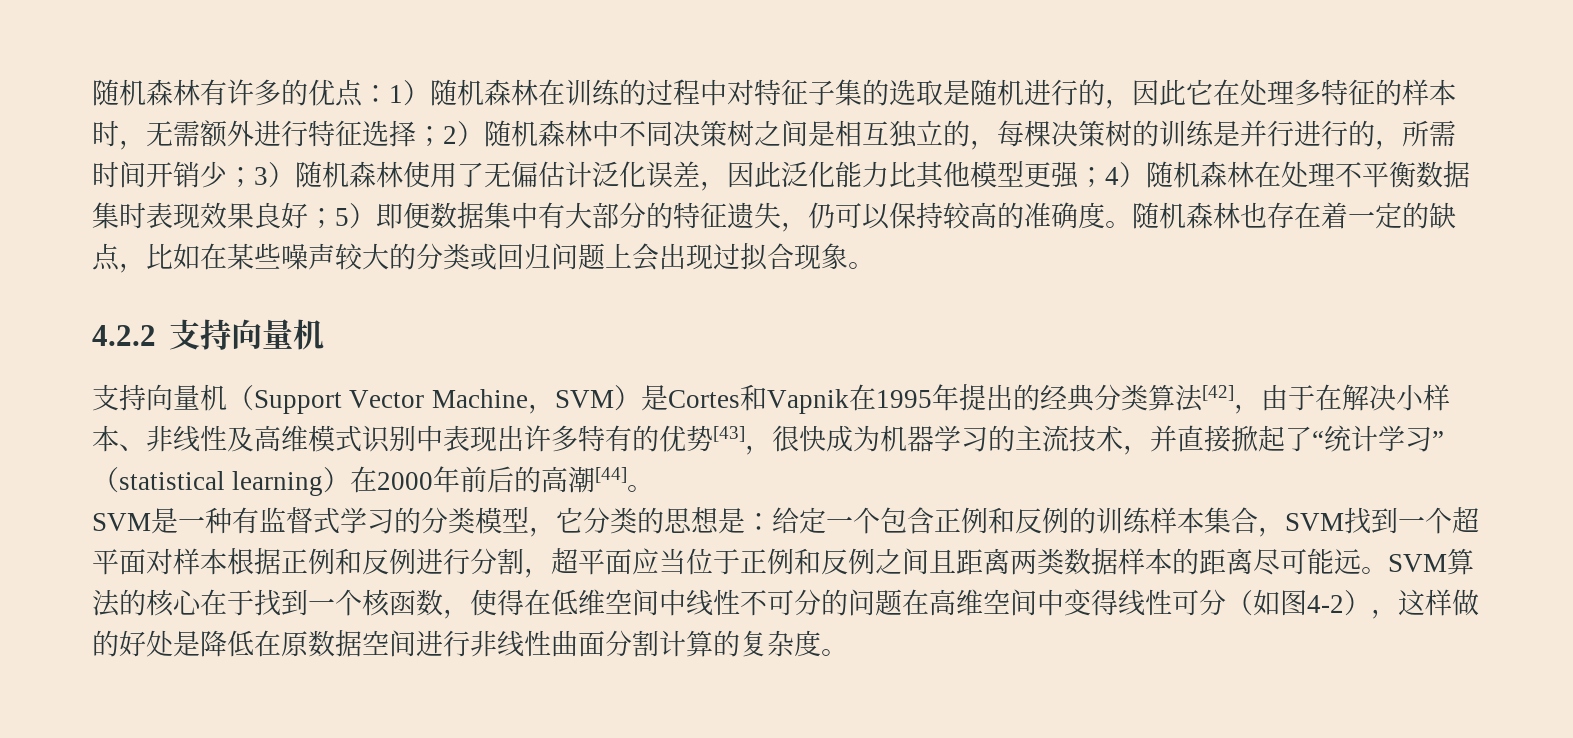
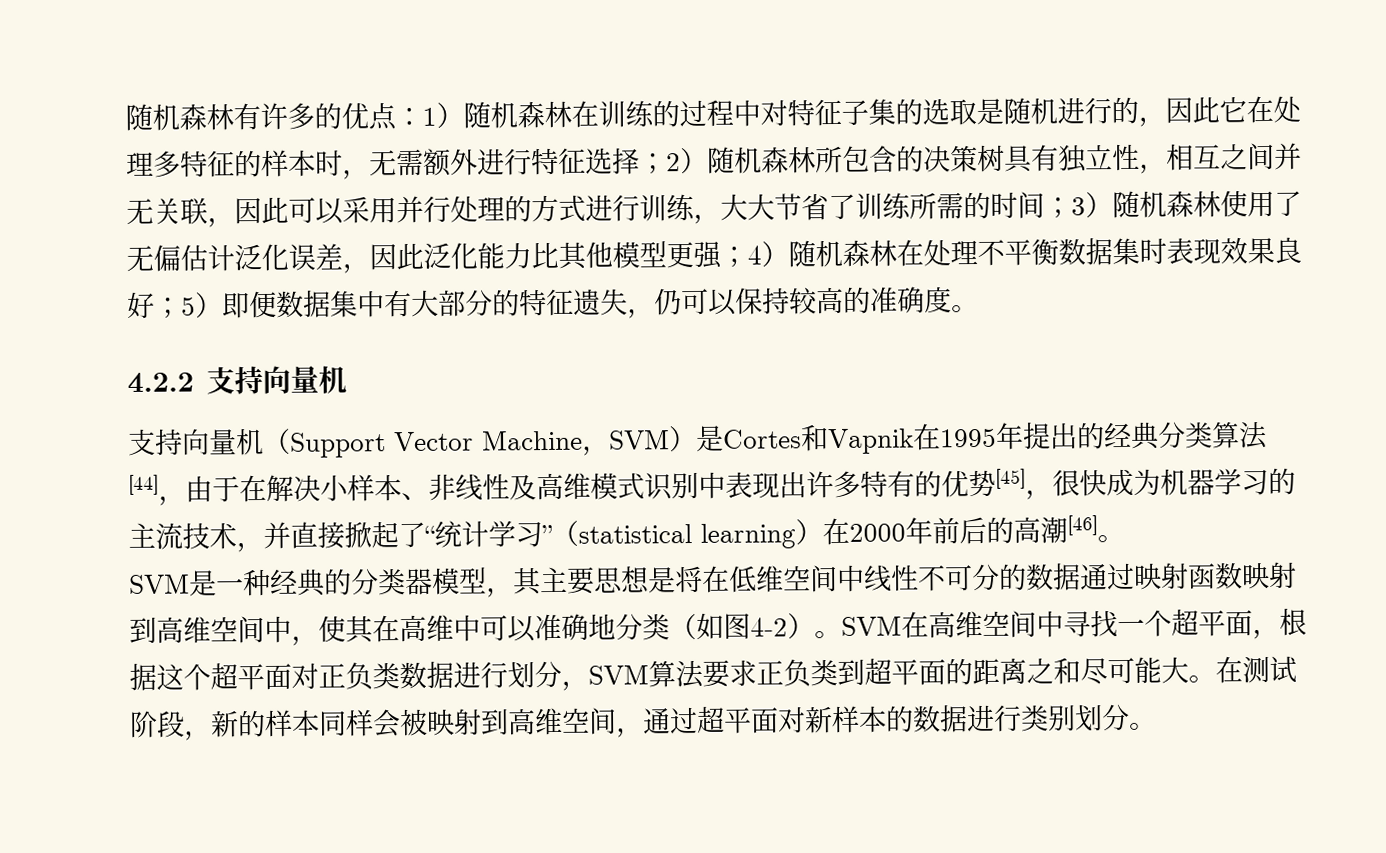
- 2）随机森林中不同决策树之间是相互独立的，每棵决策树的训练是并行进行的，所需时间开销少；
+ 2）随机森林所包含的决策树具有独立性，相互之间并无关联，因此可以采用并行处理的方式进行训练，大大节省了训练所需的时间；
- 随机森林也存在着一定的缺点，比如在某些噪声较大的分类或回归问题上会出现过拟合现象。
- 支持向量机（Support Vector Machine，SVM）是Cortes和Vapnik在1995年提出的经典分类算法[42]，由于在解决小样本、非线性及高维模式识别中表现出许多特有的优势[43]，很快成为机器学习的主流技术，并直接掀起了“统计学习”（statistical learning）在2000年前后的高潮[44]。
+ 支持向量机（Support Vector Machine，SVM）是Cortes和Vapnik在1995年提出的经典分类算法[44]，由于在解决小样本、非线性及高维模式识别中表现出许多特有的优势[45]，很快成为机器学习的主流技术，并直接掀起了“统计学习”（statistical learning）在2000年前后的高潮[46]。
- SVM是一种有监督式学习的分类模型，它分类的思想是：给定一个包含正例和反例的训练样本集合，SVM找到一个超平面对样本根据正例和反例进行分割，超平面应当位于正例和反例之间且距离两类数据样本的距离尽可能远。SVM算法的核心在于找到一个核函数，使得在低维空间中线性不可分的问题在高维空间中变得线性可分（如图4-2），这样做的好处是降低在原数据空间进行非线性曲面分割计算的复杂度。
+ SVM是一种经典的分类器模型，其主要思想是将在低维空间中线性不可分的数据通过映射函数映射到高维空间中，使其在高维中可以准确地分类（如图4-2）。SVM在高维空间中寻找一个超平面，根据这个超平面对正负类数据进行划分，SVM算法要求正负类到超平面的距离之和尽可能大。在测试阶段，新的样本同样会被映射到高维空间，通过超平面对新样本的数据进行类别划分。

